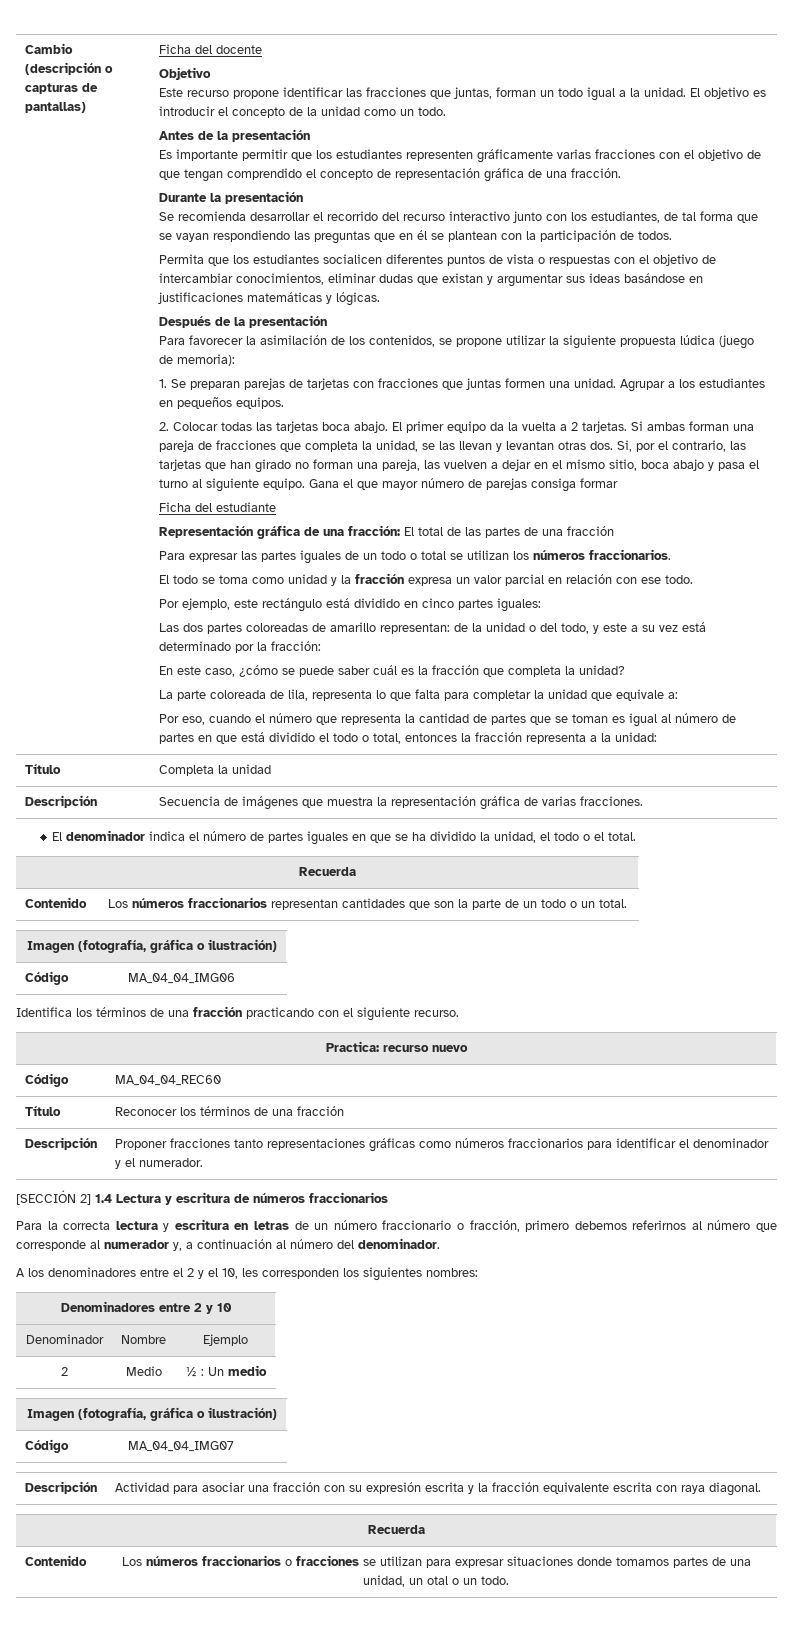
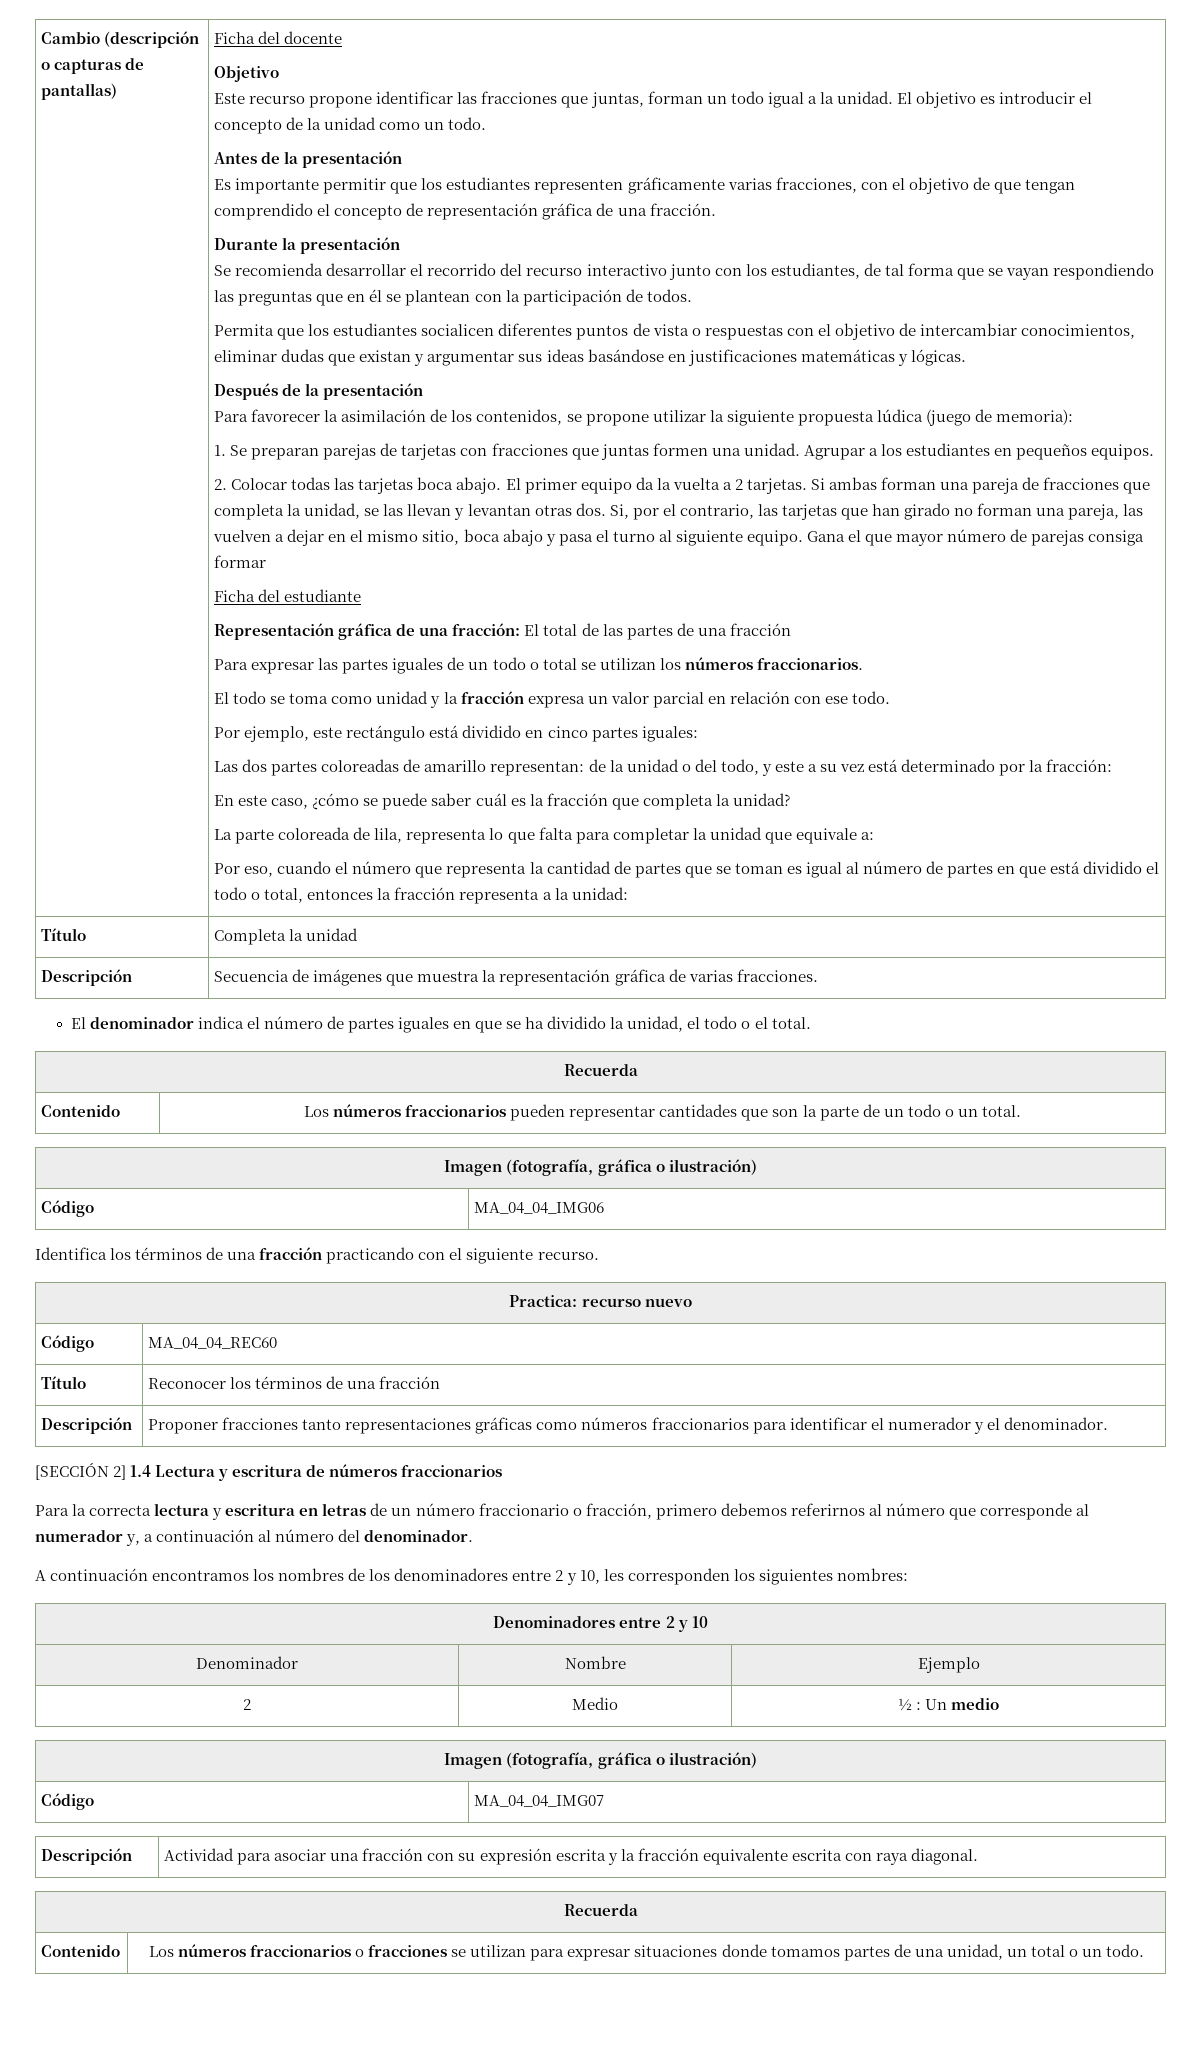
- Es importante permitir que los estudiantes representen gráficamente varias fracciones con el objetivo de que tengan comprendido el concepto de representación gráfica de una fracción.
+ Es importante permitir que los estudiantes representen gráficamente varias fracciones, con el objetivo de que tengan comprendido el concepto de representación gráfica de una fracción.
- Contenido | Los números fraccionarios representan cantidades que son la parte de un todo o un total.
+ Contenido | Los números fraccionarios pueden representar cantidades que son la parte de un todo o un total.
- Descripción | Proponer fracciones tanto representaciones gráficas como números fraccionarios para identificar el denominador y el numerador.
+ Descripción | Proponer fracciones tanto representaciones gráficas como números fraccionarios para identificar el numerador y el denominador.
- A los denominadores entre el 2 y el 10, les corresponden los siguientes nombres:
+ A continuación encontramos los nombres de los denominadores entre 2 y 10, les corresponden los siguientes nombres:
- Contenido | Los números fraccionarios o fracciones se utilizan para expresar situaciones donde tomamos partes de una unidad, un otal o un todo.
+ Contenido | Los números fraccionarios o fracciones se utilizan para expresar situaciones donde tomamos partes de una unidad, un total o un todo.

